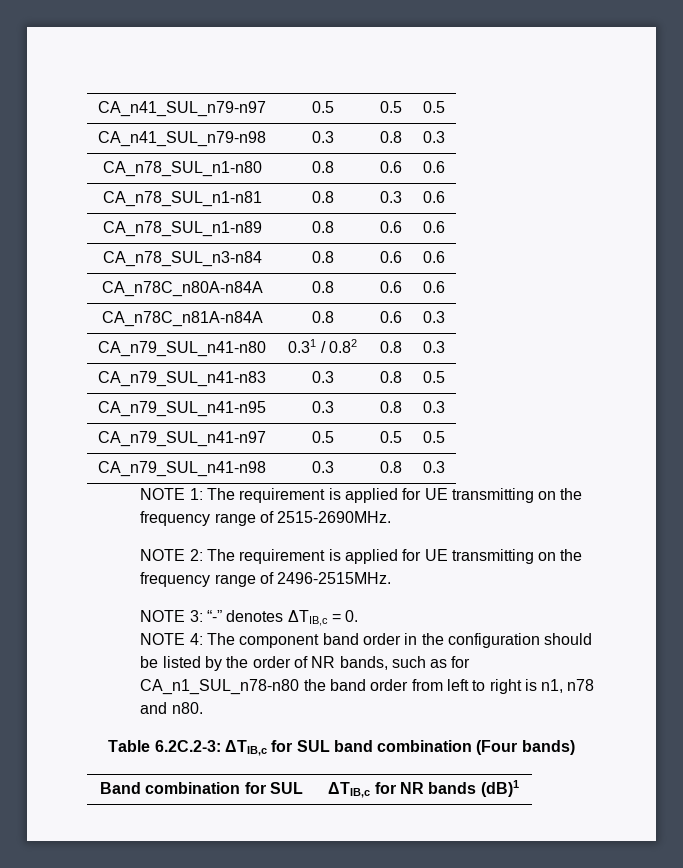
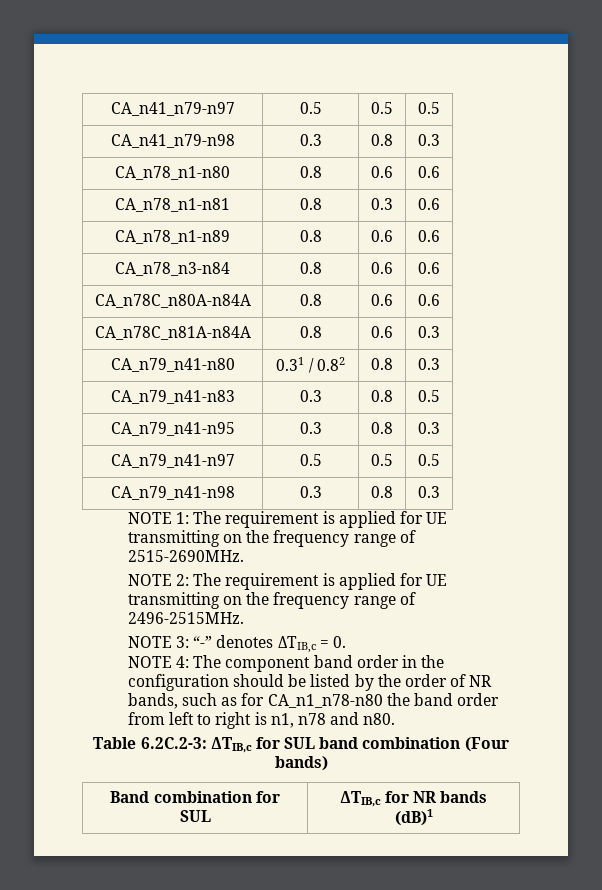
- CA_n41_SUL_n79-n97 | 0.5 | 0.5 | 0.5
- CA_n41_SUL_n79-n98 | 0.3 | 0.8 | 0.3
- CA_n78_SUL_n1-n80 | 0.8 | 0.6 | 0.6
- CA_n78_SUL_n1-n81 | 0.8 | 0.3 | 0.6
+ CA_n41_n79-n97 | 0.5 | 0.5 | 0.5
+ CA_n41_n79-n98 | 0.3 | 0.8 | 0.3
+ CA_n78_n1-n80 | 0.8 | 0.6 | 0.6
+ CA_n78_n1-n81 | 0.8 | 0.3 | 0.6
- CA_n78_SUL_n1-n89 | 0.8 | 0.6 | 0.6
- CA_n78_SUL_n3-n84 | 0.8 | 0.6 | 0.6
+ CA_n78_n1-n89 | 0.8 | 0.6 | 0.6
+ CA_n78_n3-n84 | 0.8 | 0.6 | 0.6
- CA_n79_SUL_n41-n80 | 0.31 / 0.82 | 0.8 | 0.3
+ CA_n79_n41-n80 | 0.31 / 0.82 | 0.8 | 0.3
- CA_n79_SUL_n41-n83 | 0.3 | 0.8 | 0.5
+ CA_n79_n41-n83 | 0.3 | 0.8 | 0.5
- CA_n79_SUL_n41-n95 | 0.3 | 0.8 | 0.3
- CA_n79_SUL_n41-n97 | 0.5 | 0.5 | 0.5
- CA_n79_SUL_n41-n98 | 0.3 | 0.8 | 0.3
+ CA_n79_n41-n95 | 0.3 | 0.8 | 0.3
+ CA_n79_n41-n97 | 0.5 | 0.5 | 0.5
+ CA_n79_n41-n98 | 0.3 | 0.8 | 0.3
- NOTE 4: The component band order in the configuration should be listed by the order of NR bands, such as for CA_n1_SUL_n78-n80 the band order from left to right is n1, n78 and n80.
+ NOTE 4: The component band order in the configuration should be listed by the order of NR bands, such as for CA_n1_n78-n80 the band order from left to right is n1, n78 and n80.

